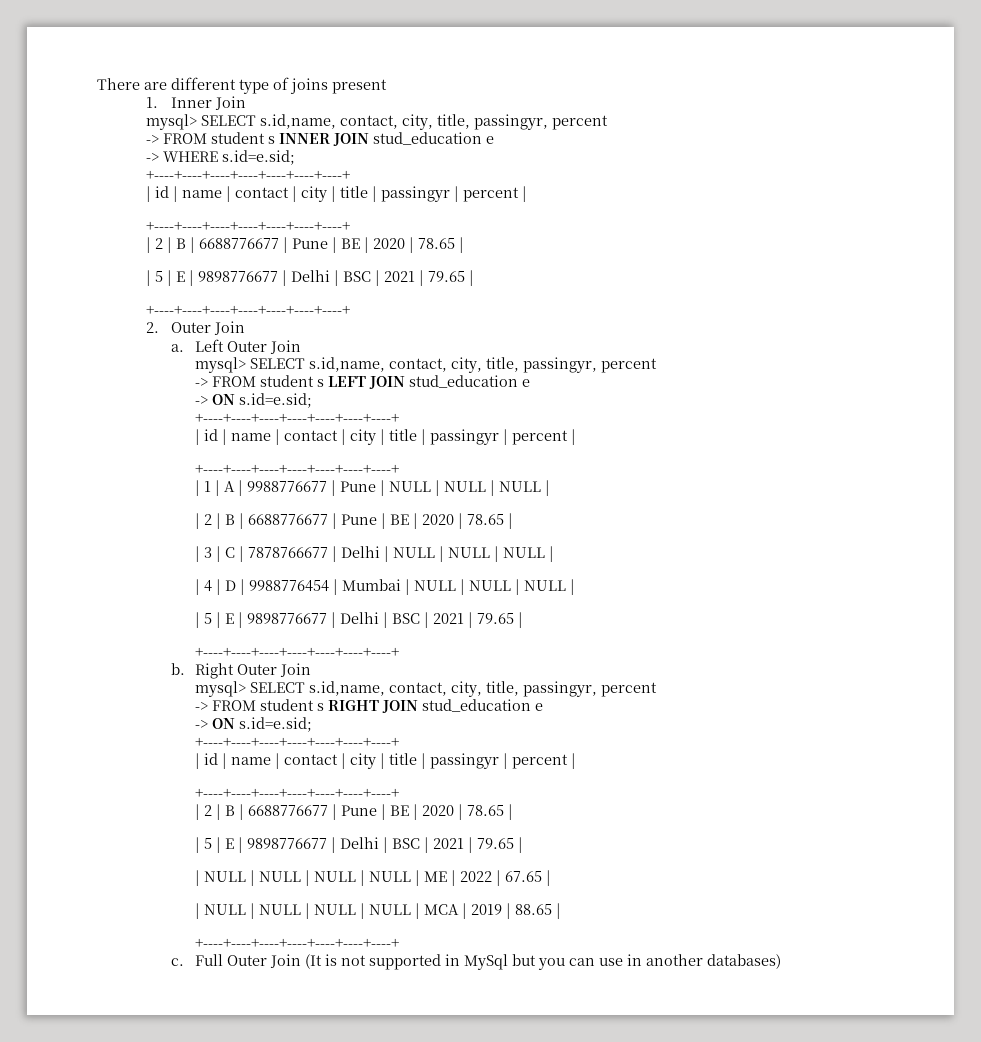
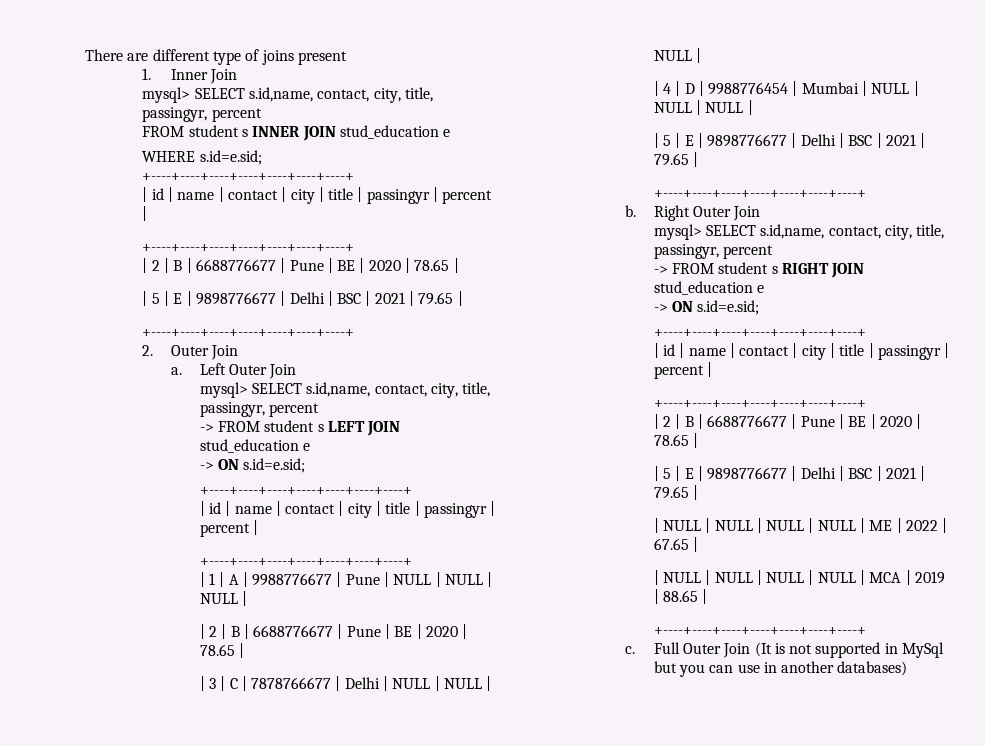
- -> FROM student s INNER JOIN stud_education e
+ FROM student s INNER JOIN stud_education e
- -> WHERE s.id=e.sid;
+ WHERE s.id=e.sid;

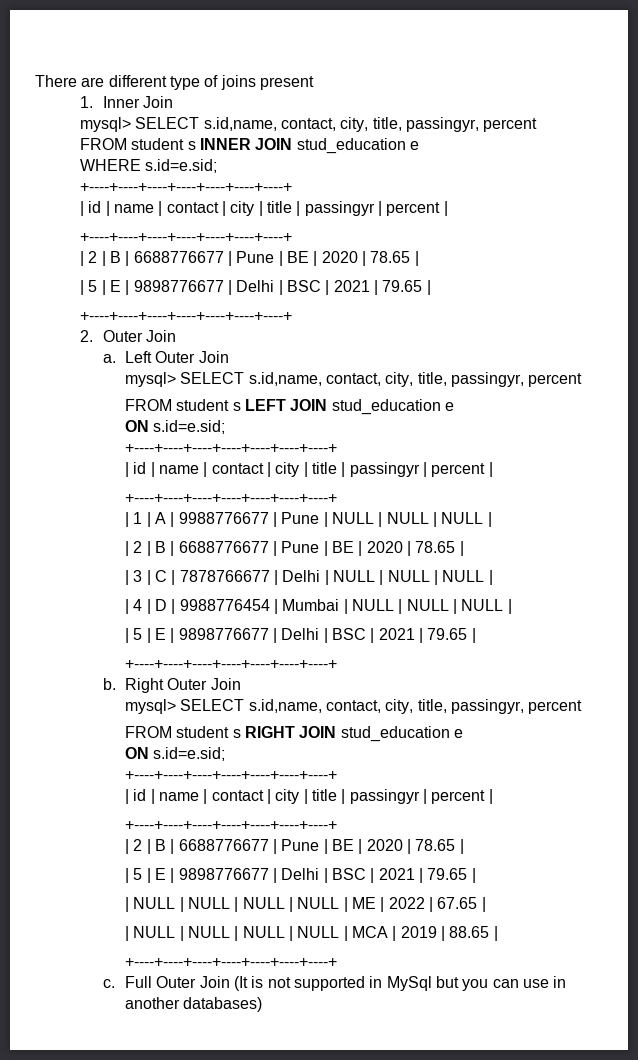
- -> FROM student s LEFT JOIN stud_education e
- -> ON s.id=e.sid;
+ FROM student s LEFT JOIN stud_education e
+ ON s.id=e.sid;
- -> FROM student s RIGHT JOIN stud_education e
- -> ON s.id=e.sid;
+ FROM student s RIGHT JOIN stud_education e
+ ON s.id=e.sid;

